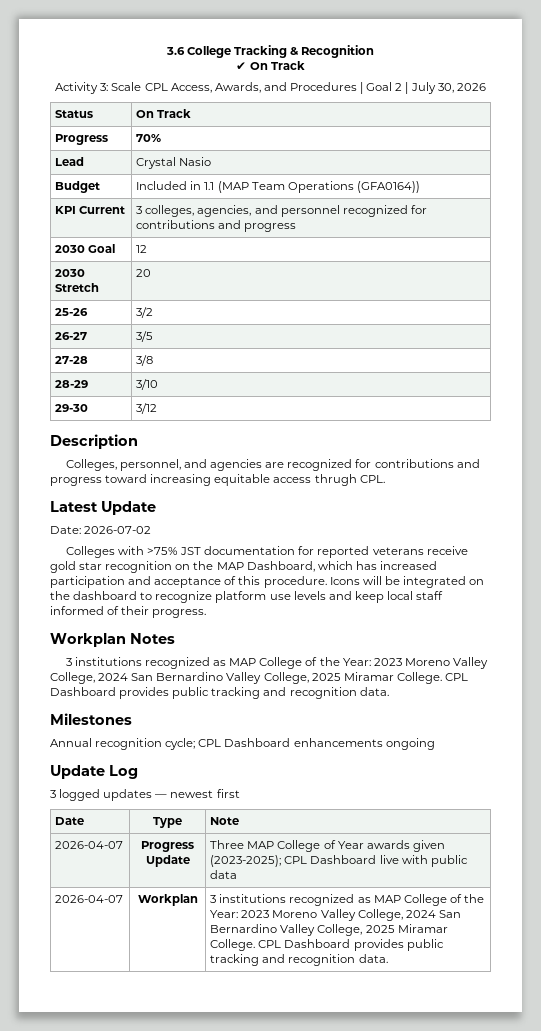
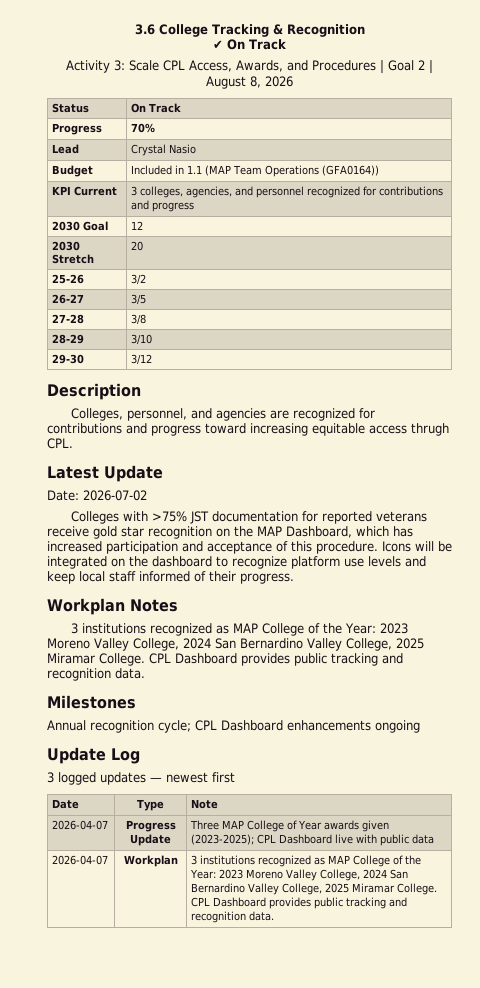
- Activity 3: Scale CPL Access, Awards, and Procedures | Goal 2 | July 30, 2026
+ Activity 3: Scale CPL Access, Awards, and Procedures | Goal 2 | August 8, 2026

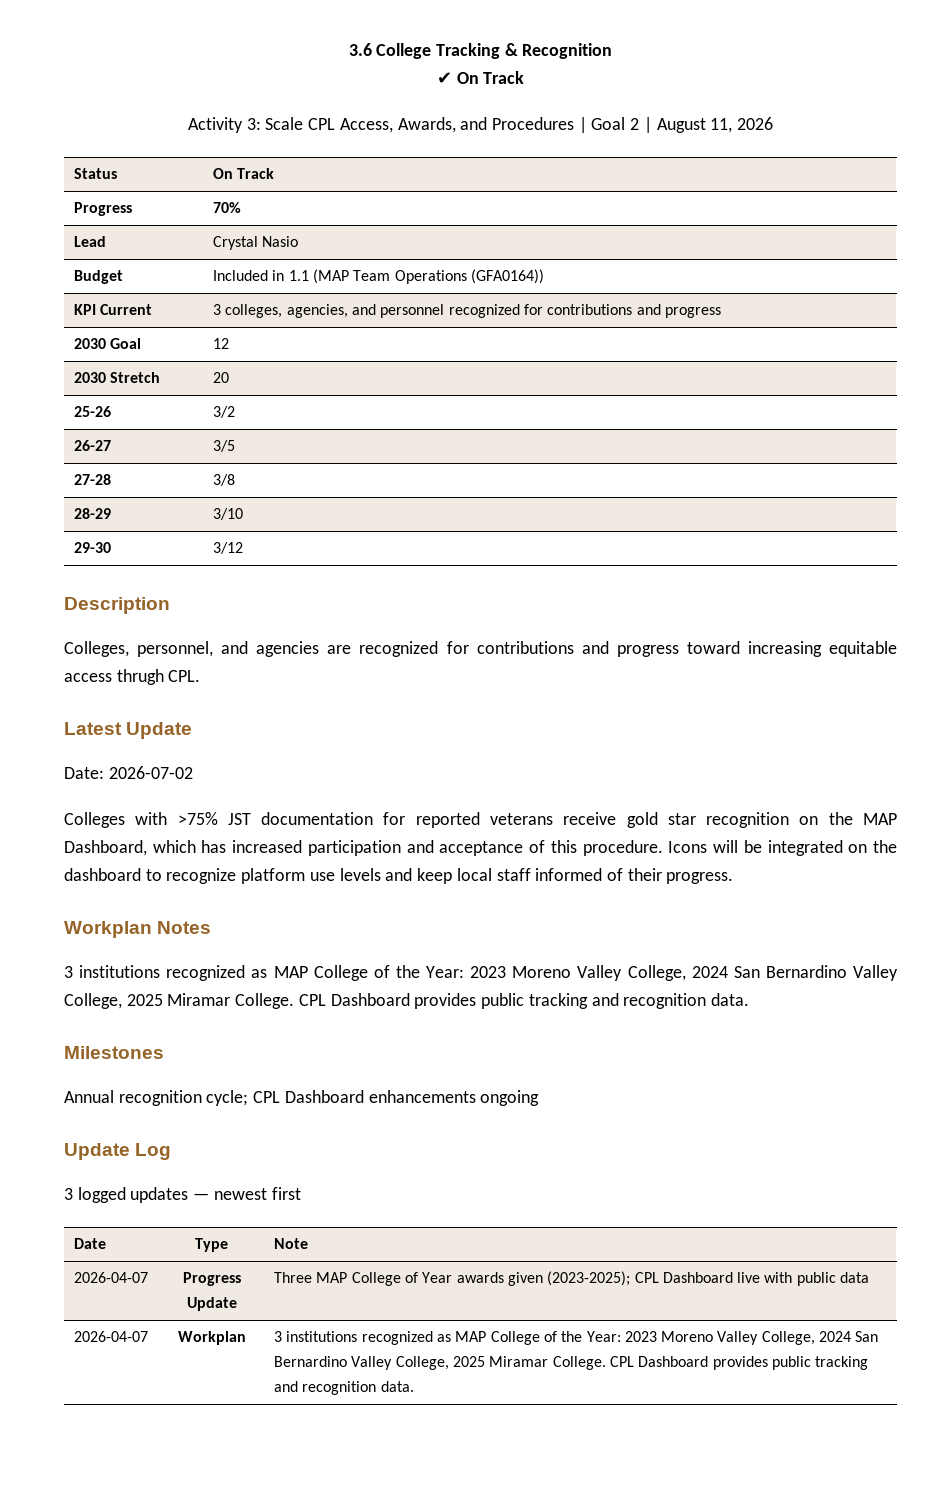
- Activity 3: Scale CPL Access, Awards, and Procedures | Goal 2 | August 8, 2026
+ Activity 3: Scale CPL Access, Awards, and Procedures | Goal 2 | August 11, 2026

